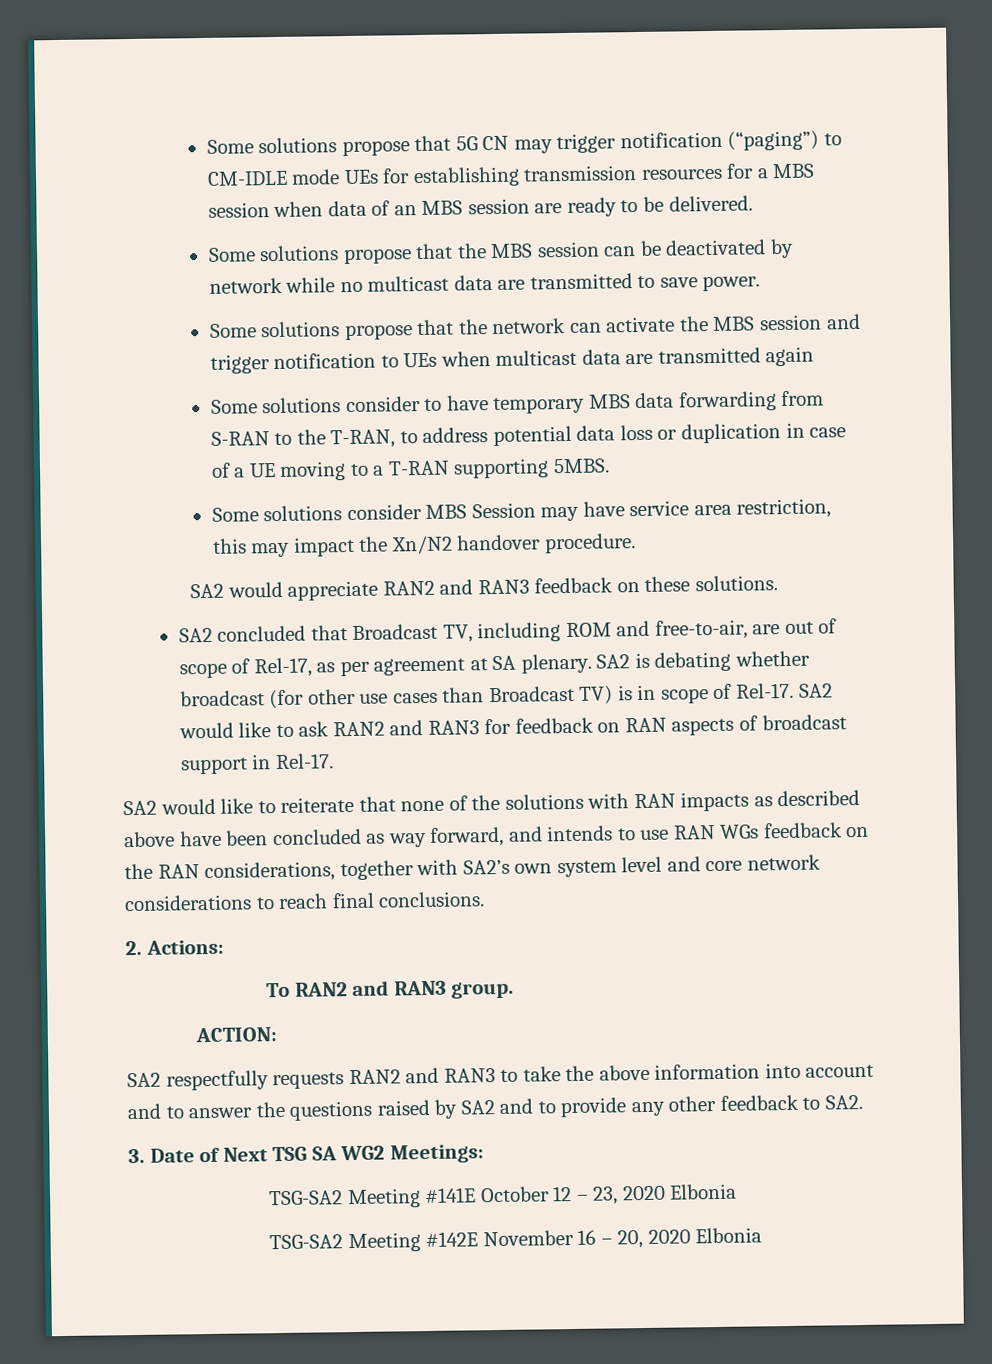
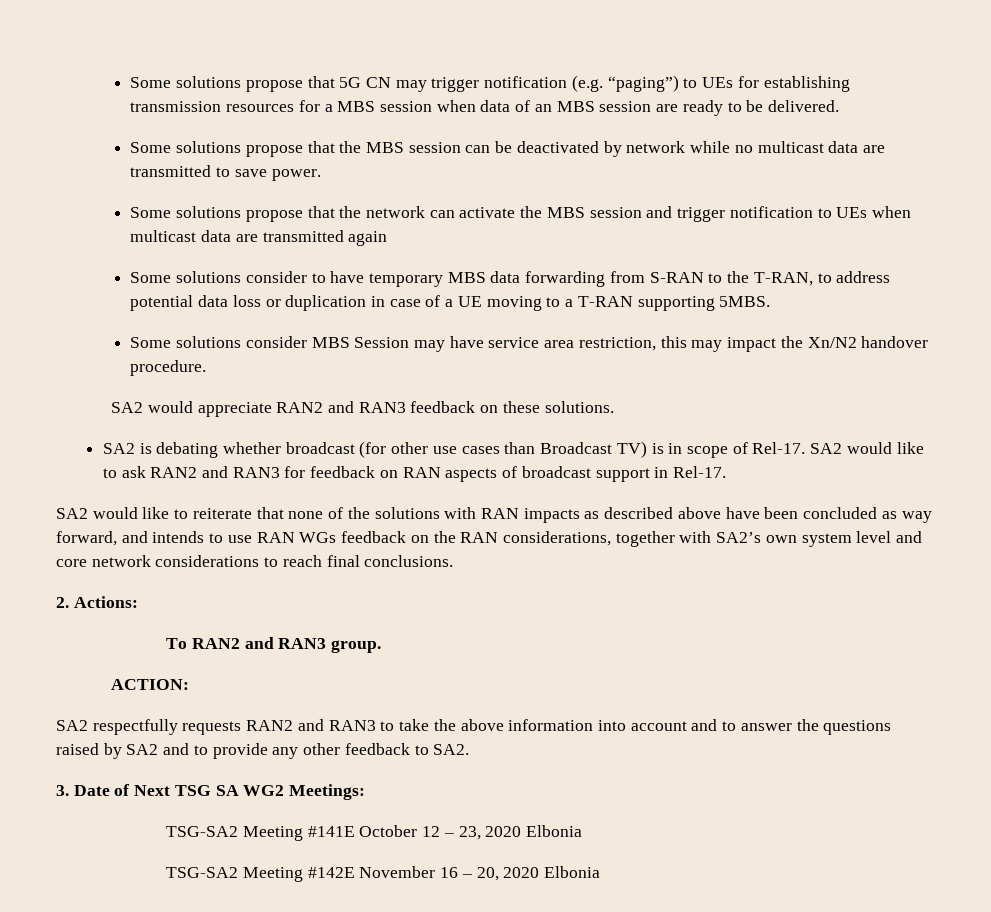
- Some solutions propose that 5G CN may trigger notification (“paging”) to CM-IDLE mode UEs for establishing transmission resources for a MBS session when data of an MBS session are ready to be delivered.
+ Some solutions propose that 5G CN may trigger notification (e.g. “paging”) to UEs for establishing transmission resources for a MBS session when data of an MBS session are ready to be delivered.
- SA2 concluded that Broadcast TV, including ROM and free-to-air, are out of scope of Rel-17, as per agreement at SA plenary. SA2 is debating whether broadcast (for other use cases than Broadcast TV) is in scope of Rel-17.
+ SA2 is debating whether broadcast (for other use cases than Broadcast TV) is in scope of Rel-17.

